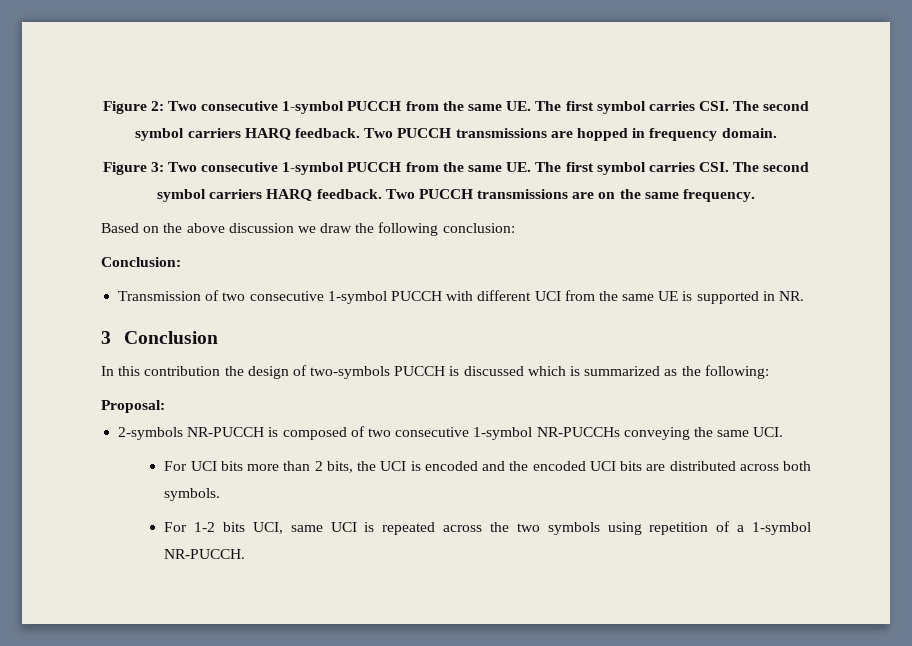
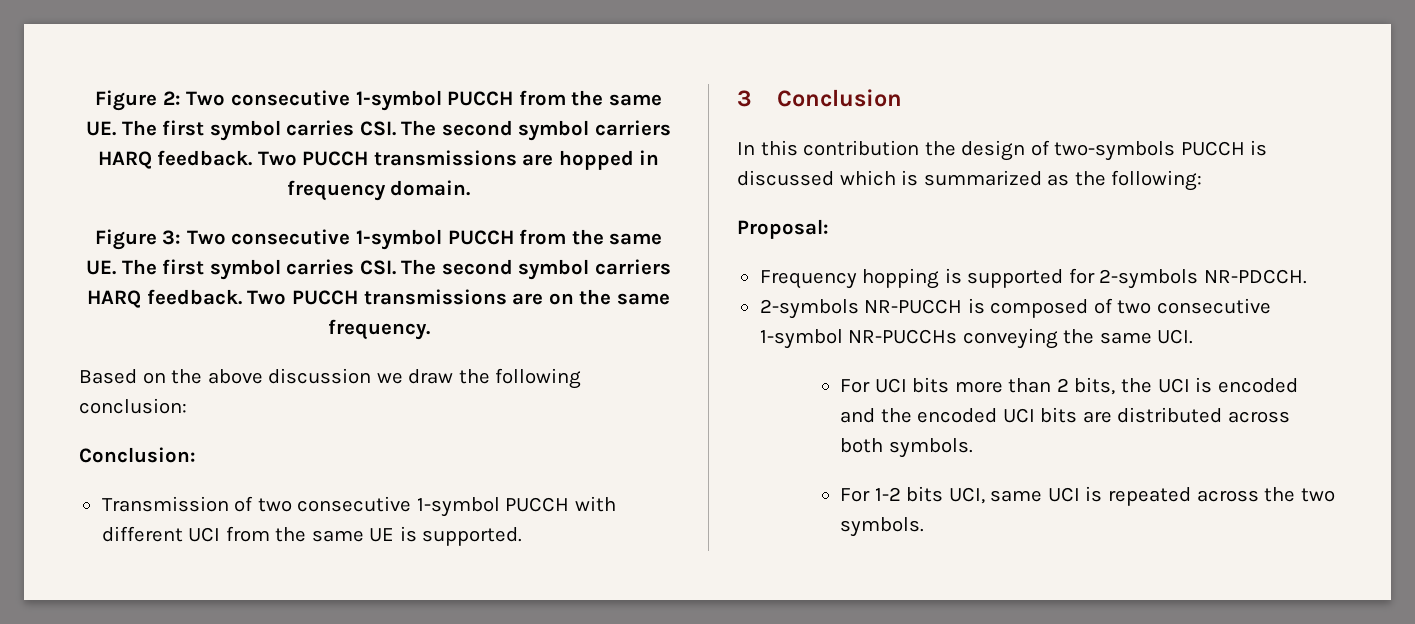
- Transmission of two consecutive 1-symbol PUCCH with different UCI from the same UE is supported in NR.
+ Transmission of two consecutive 1-symbol PUCCH with different UCI from the same UE is supported.
+ Frequency hopping is supported for 2-symbols NR-PDCCH.
- For 1-2 bits UCI, same UCI is repeated across the two symbols using repetition of a 1-symbol NR-PUCCH.
+ For 1-2 bits UCI, same UCI is repeated across the two symbols.

